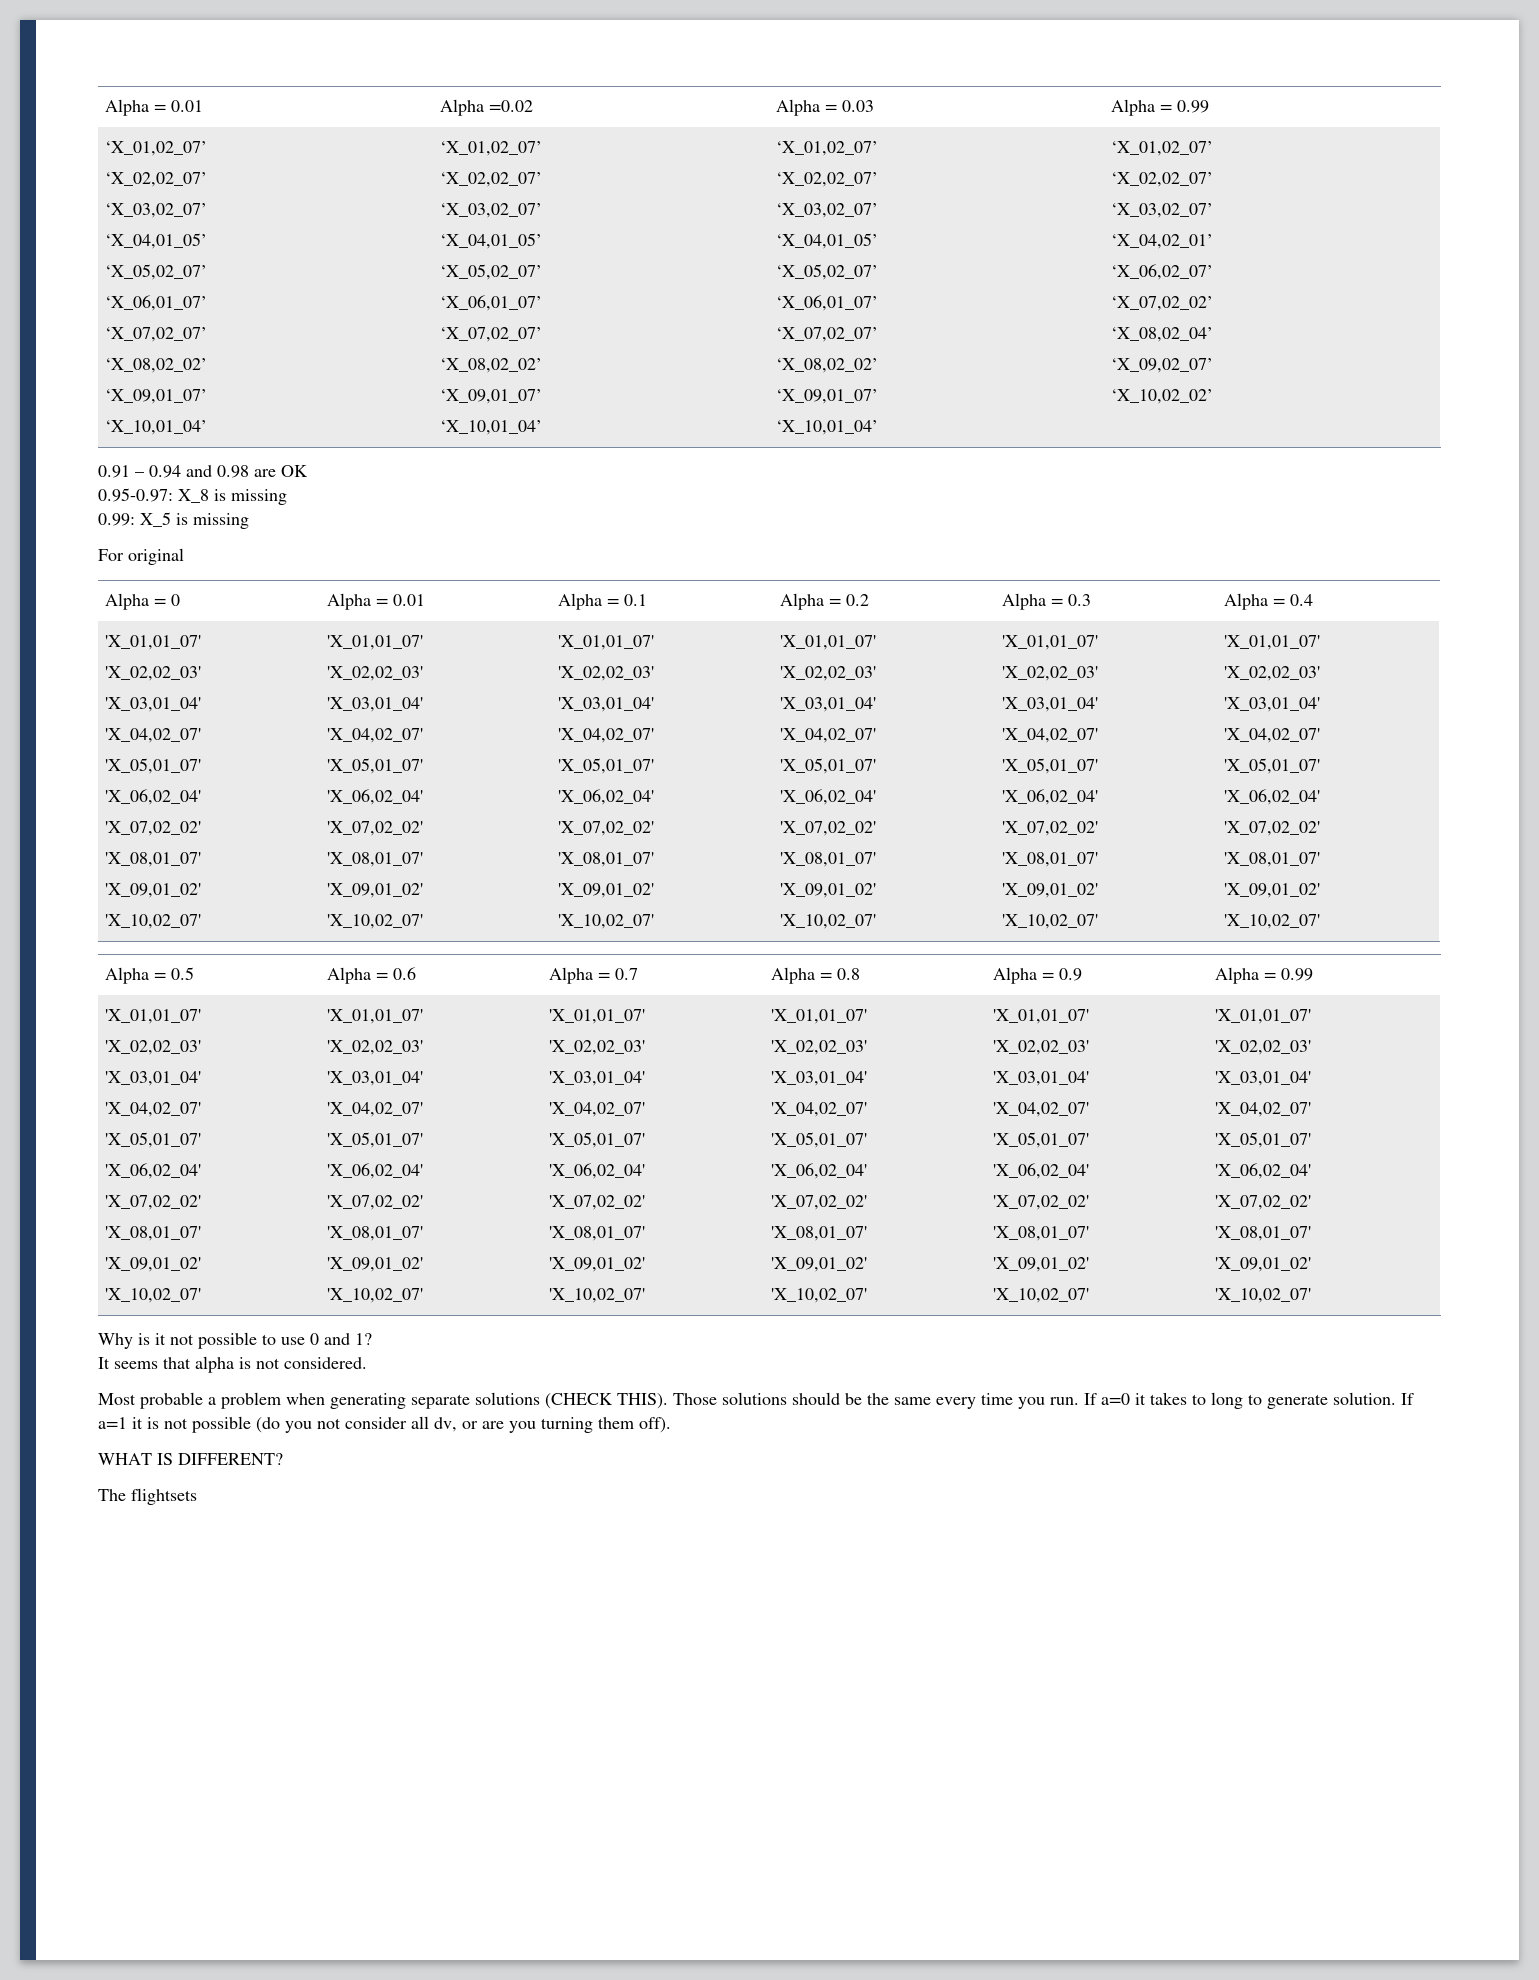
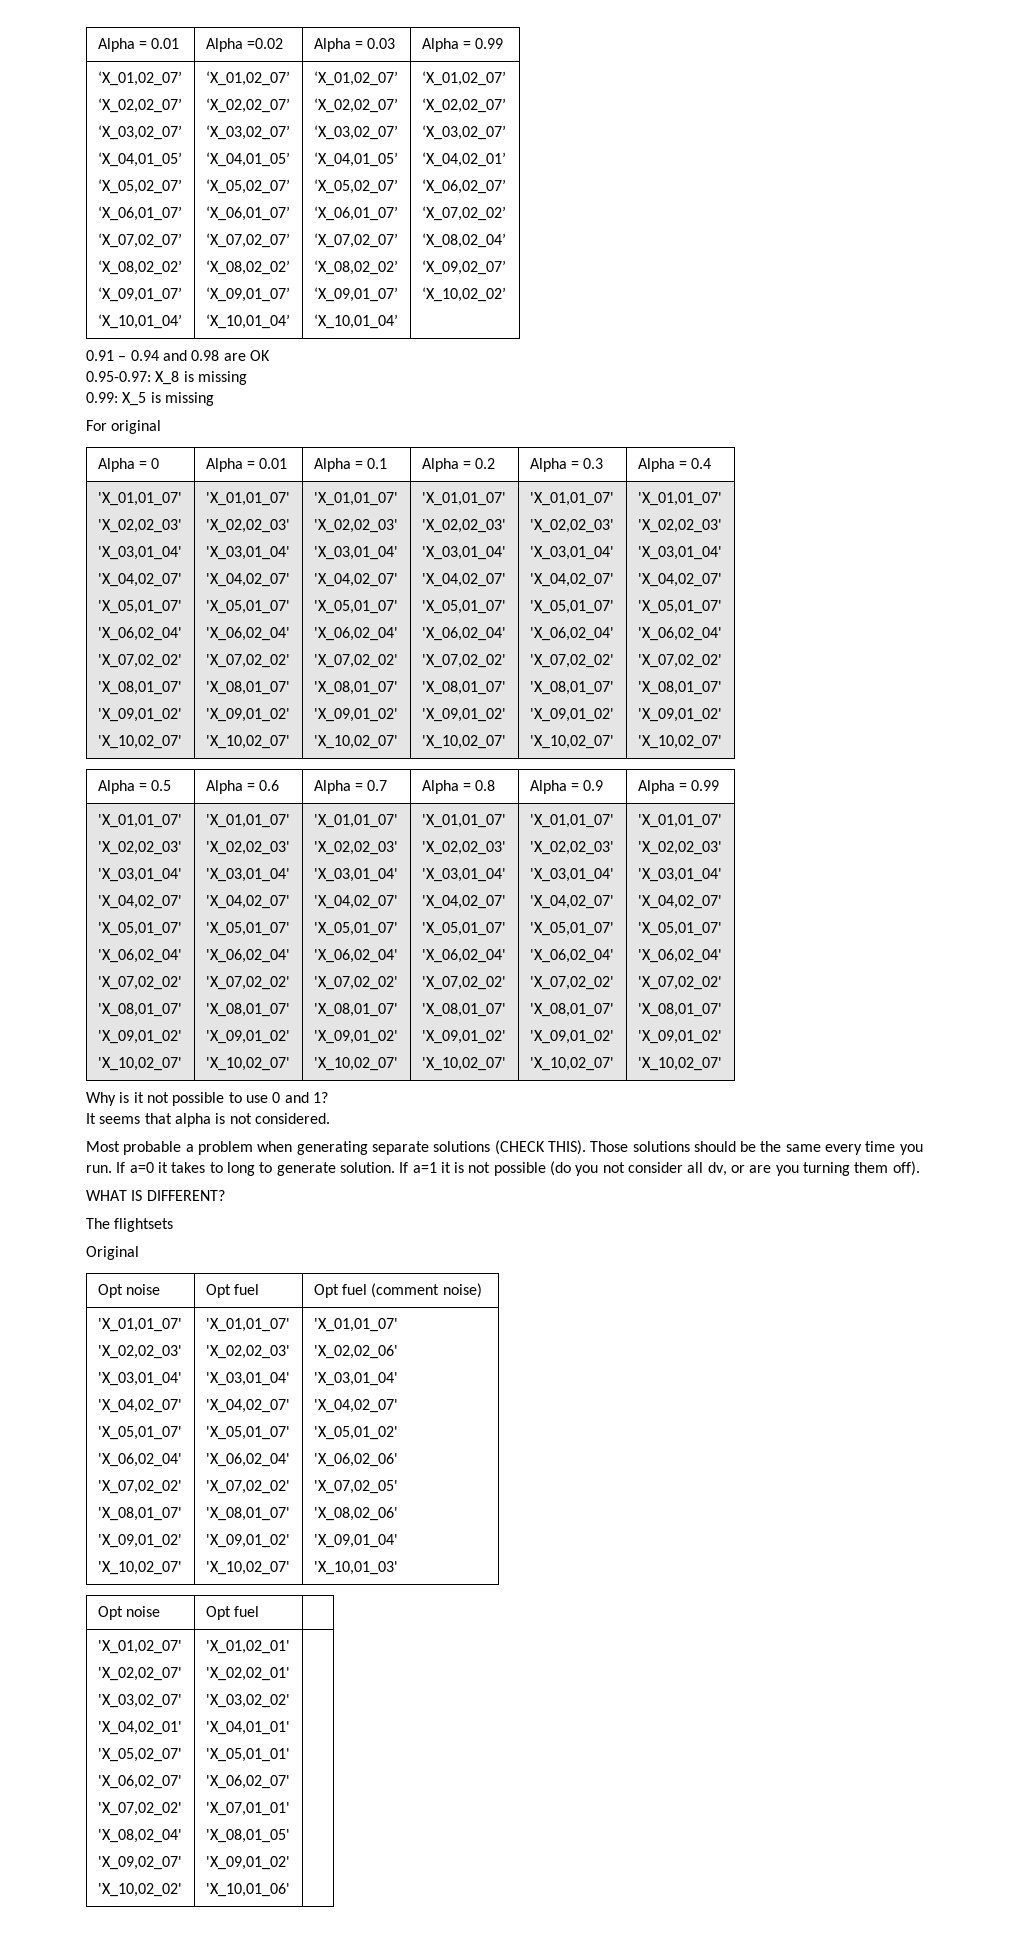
+ Original
+ Opt noise | Opt fuel | Opt fuel (comment noise)
+ 'X_01,01_07'
+ 'X_02,02_03'
+ 'X_03,01_04'
+ 'X_04,02_07'
+ 'X_05,01_07'
+ 'X_06,02_04'
+ 'X_07,02_02'
+ 'X_08,01_07'
+ 'X_09,01_02'
+ 'X_10,02_07' | 'X_01,01_07'
+ 'X_02,02_03'
+ 'X_03,01_04'
+ 'X_04,02_07'
+ 'X_05,01_07'
+ 'X_06,02_04'
+ 'X_07,02_02'
+ 'X_08,01_07'
+ 'X_09,01_02'
+ 'X_10,02_07' | 'X_01,01_07'
+ 'X_02,02_06'
+ 'X_03,01_04'
+ 'X_04,02_07'
+ 'X_05,01_02'
+ 'X_06,02_06'
+ 'X_07,02_05'
+ 'X_08,02_06'
+ 'X_09,01_04'
+ 'X_10,01_03'
+ Opt noise | Opt fuel |
+ 'X_01,02_07'
+ 'X_02,02_07'
+ 'X_03,02_07'
+ 'X_04,02_01'
+ 'X_05,02_07'
+ 'X_06,02_07'
+ 'X_07,02_02'
+ 'X_08,02_04'
+ 'X_09,02_07'
+ 'X_10,02_02' | 'X_01,02_01'
+ 'X_02,02_01'
+ 'X_03,02_02'
+ 'X_04,01_01'
+ 'X_05,01_01'
+ 'X_06,02_07'
+ 'X_07,01_01'
+ 'X_08,01_05'
+ 'X_09,01_02'
+ 'X_10,01_06' |

